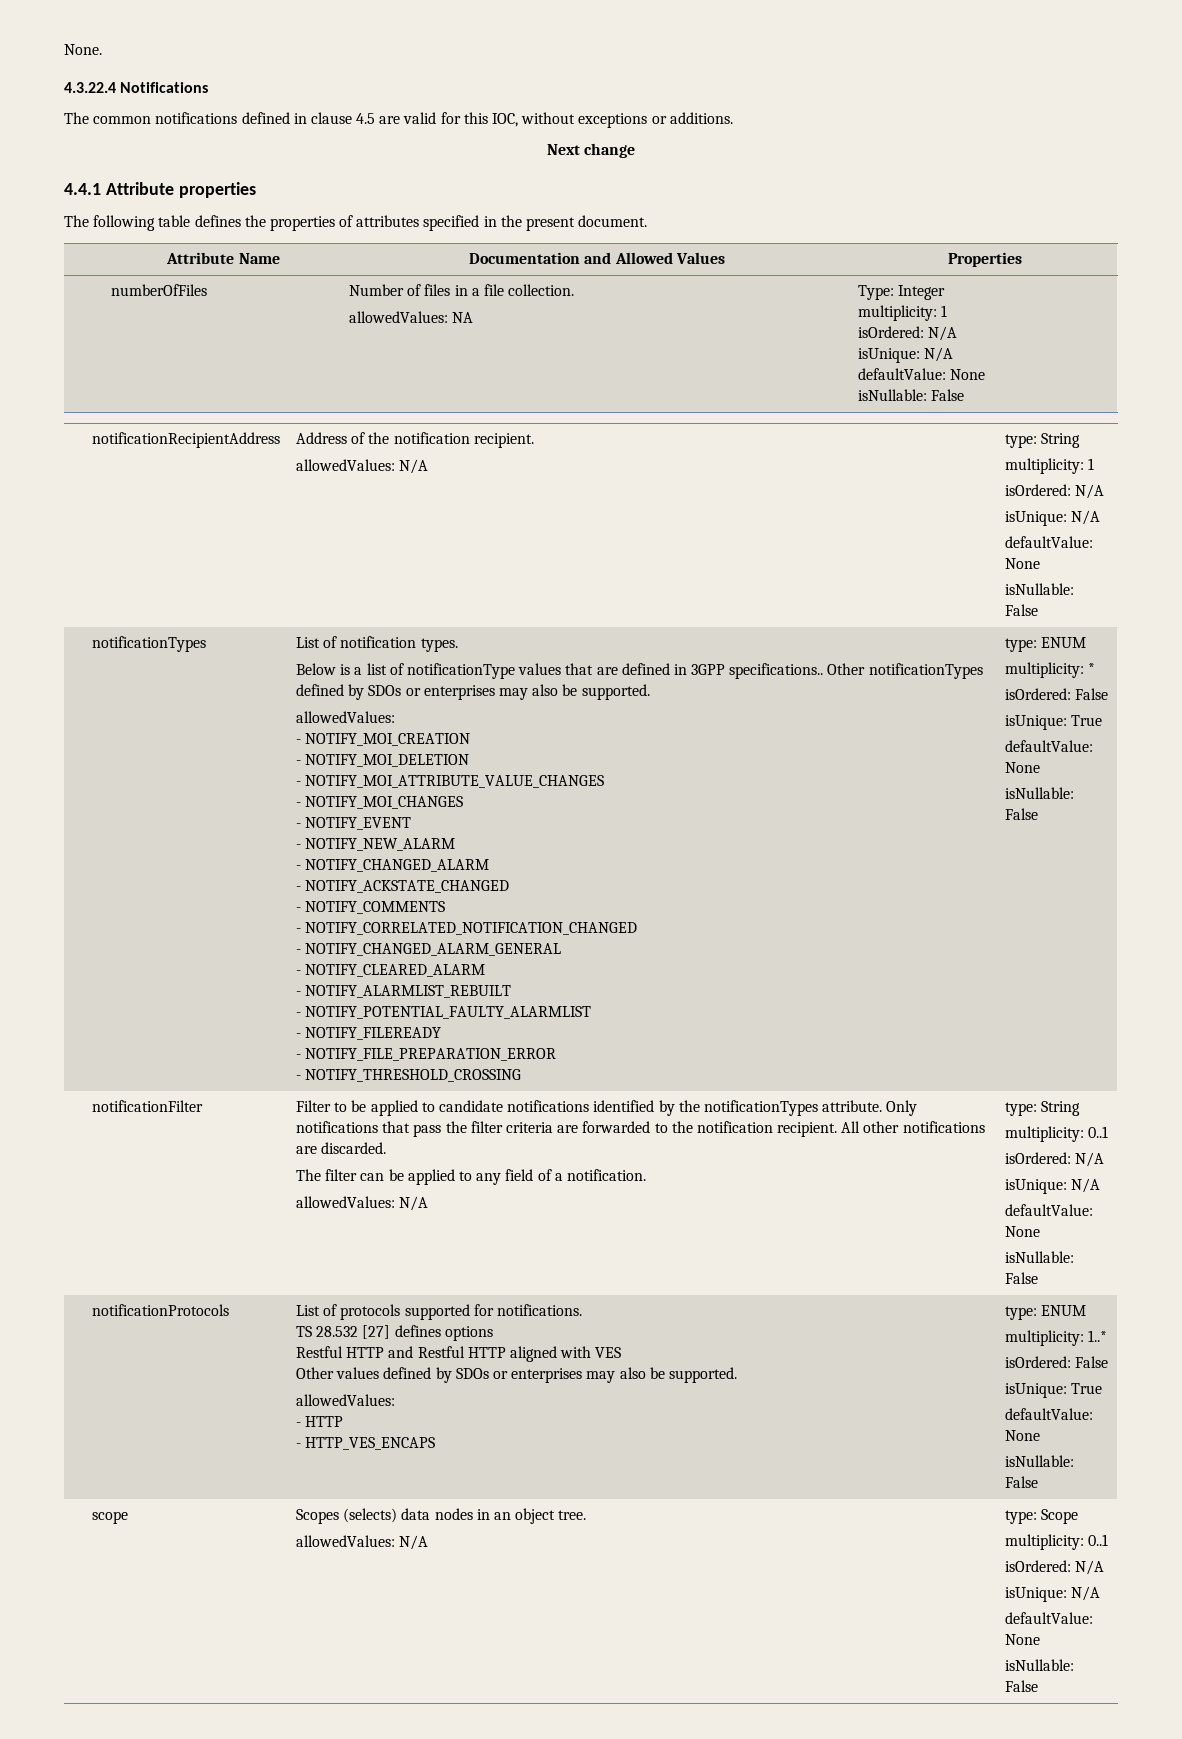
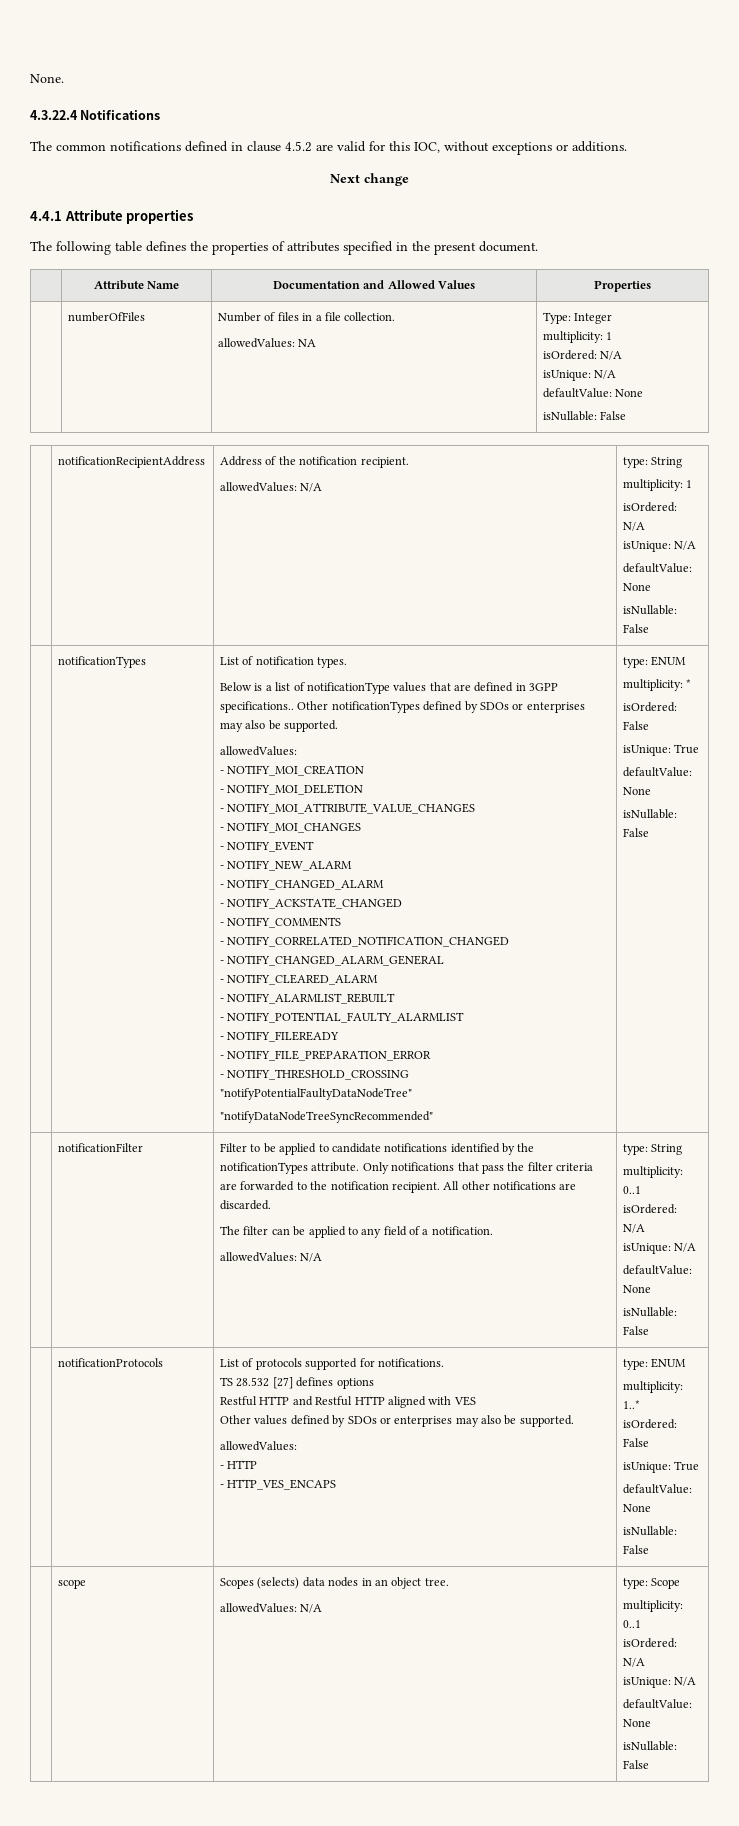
- The common notifications defined in clause 4.5 are valid for this IOC, without exceptions or additions.
+ The common notifications defined in clause 4.5.2 are valid for this IOC, without exceptions or additions.
+ "notifyPotentialFaultyDataNodeTree"
+ "notifyDataNodeTreeSyncRecommended"

